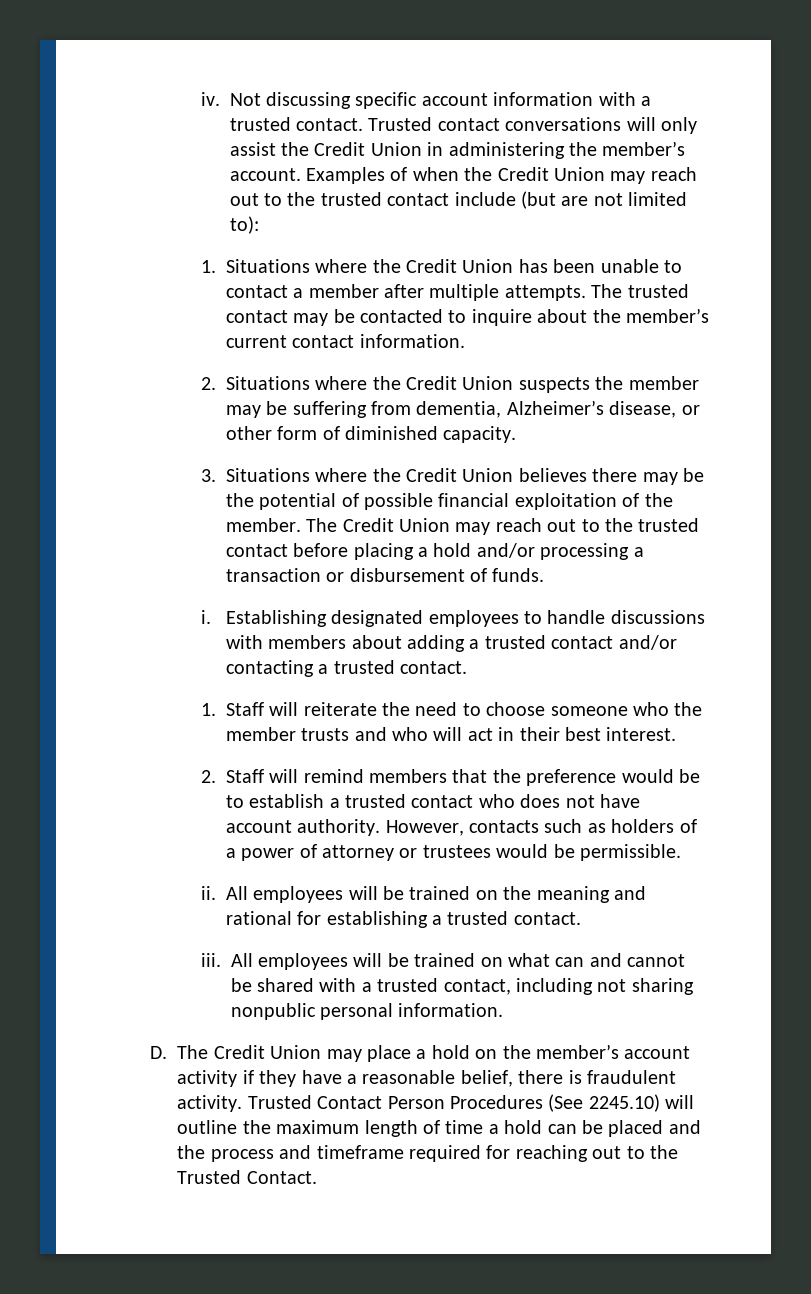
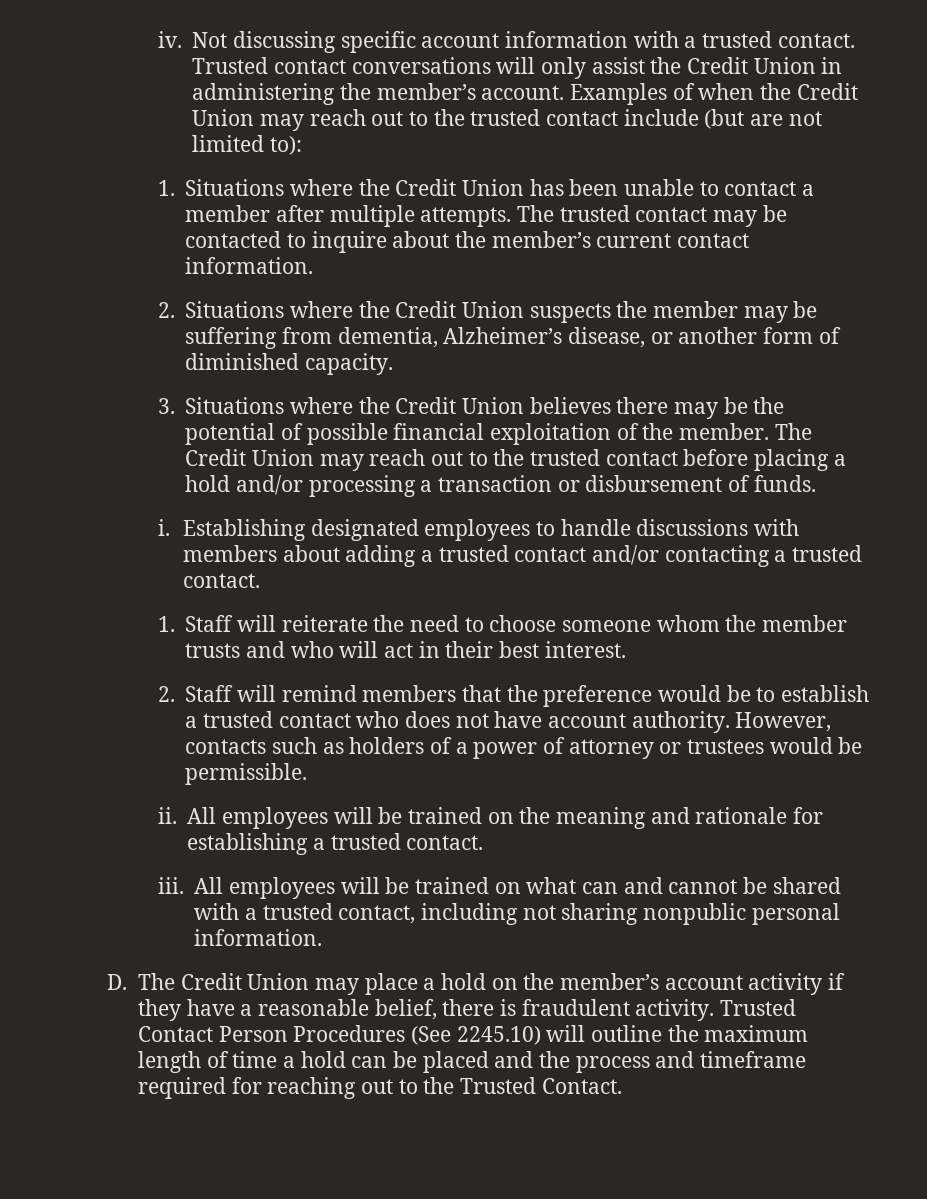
- 2. Situations where the Credit Union suspects the member may be suffering from dementia, Alzheimer’s disease, or other form of diminished capacity.
+ 2. Situations where the Credit Union suspects the member may be suffering from dementia, Alzheimer’s disease, or another form of diminished capacity.
- 1. Staff will reiterate the need to choose someone who the member trusts and who will act in their best interest.
+ 1. Staff will reiterate the need to choose someone whom the member trusts and who will act in their best interest.
- All employees will be trained on the meaning and rational for establishing a trusted contact.
+ All employees will be trained on the meaning and rationale for establishing a trusted contact.

